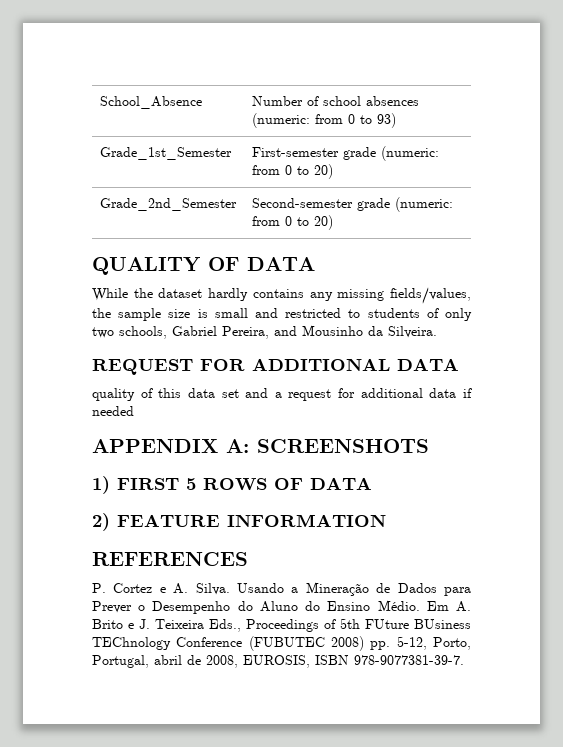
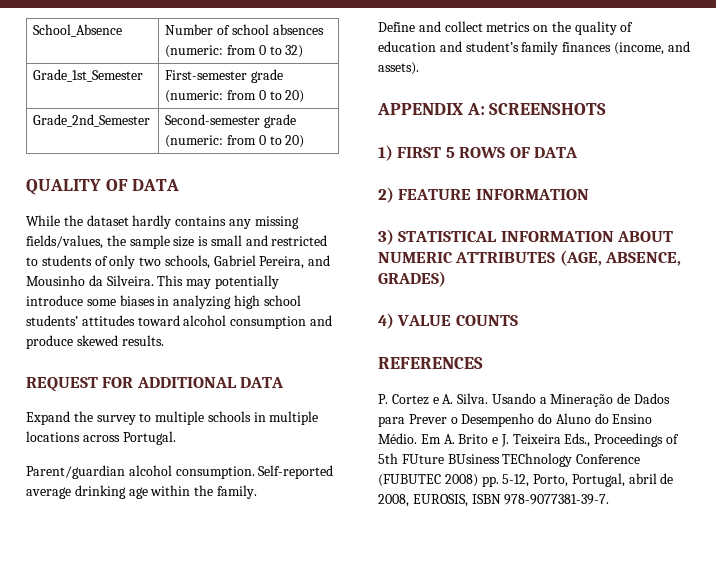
- School_Absence | Number of school absences (numeric: from 0 to 93)
+ School_Absence | Number of school absences (numeric: from 0 to 32)
- While the dataset hardly contains any missing fields/values, the sample size is small and restricted to students of only two schools, Gabriel Pereira, and Mousinho da Silveira.
+ While the dataset hardly contains any missing fields/values, the sample size is small and restricted to students of only two schools, Gabriel Pereira, and Mousinho da Silveira. This may potentially introduce some biases in analyzing high school students’ attitudes toward alcohol consumption and produce skewed results.
  REQUEST FOR ADDITIONAL DATA
- quality of this data set and a request for additional data if needed
+ Expand the survey to multiple schools in multiple locations across Portugal.
+ Parent/guardian alcohol consumption. Self-reported average drinking age within the family.
+ Define and collect metrics on the quality of education and student’s family finances (income, and assets).
+ 3) STATISTICAL INFORMATION ABOUT NUMERIC ATTRIBUTES (AGE, ABSENCE, GRADES)
+ 4) VALUE COUNTS

